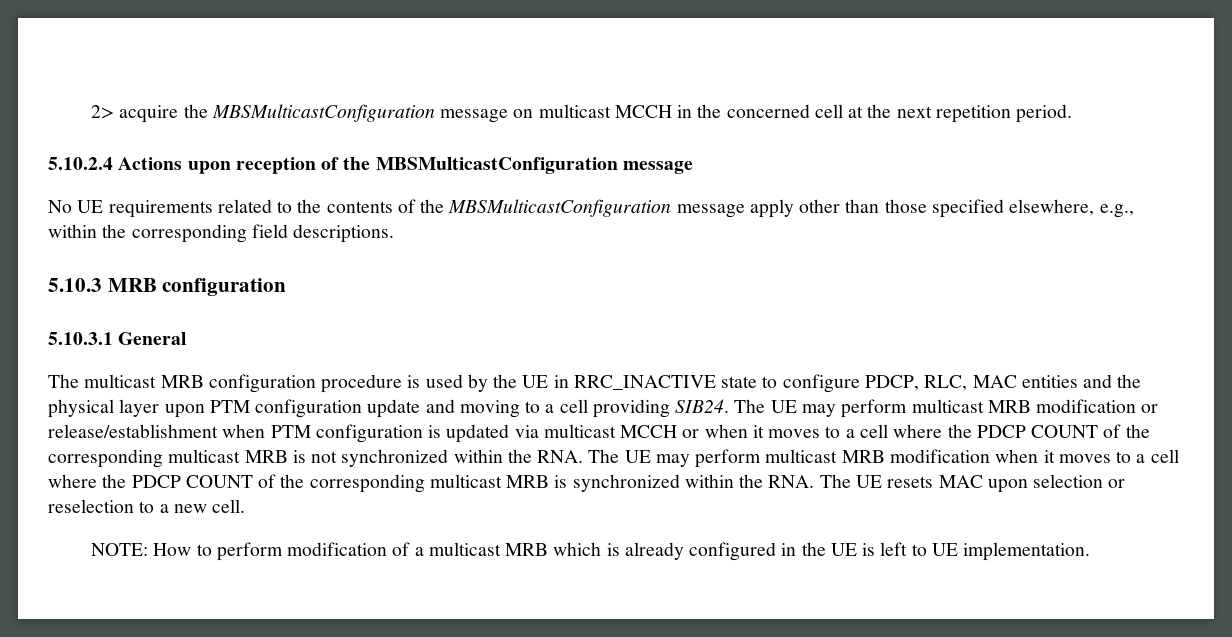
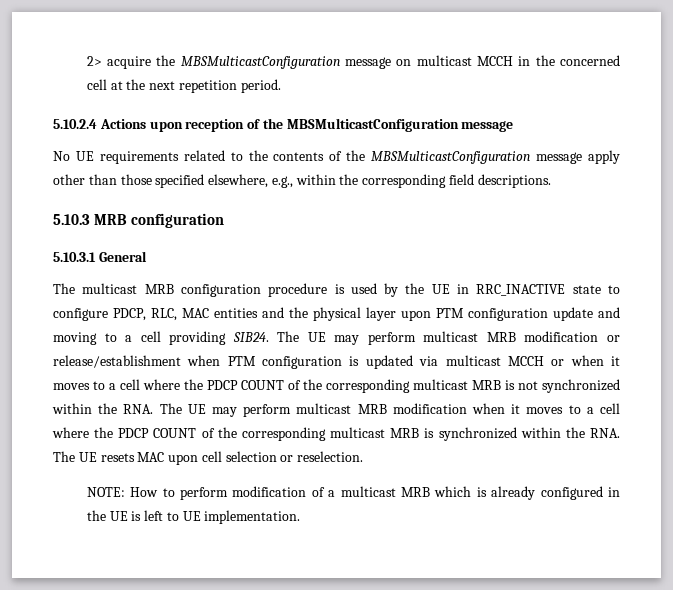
- The UE may perform multicast MRB modification or release/establishment when PTM configuration is updated via multicast MCCH or when it moves to a cell where the PDCP COUNT of the corresponding multicast MRB is not synchronized within the RNA. The UE may perform multicast MRB modification when it moves to a cell where the PDCP COUNT of the corresponding multicast MRB is synchronized within the RNA. The UE resets MAC upon selection or reselection to a new cell.
+ The UE may perform multicast MRB modification or release/establishment when PTM configuration is updated via multicast MCCH or when it moves to a cell where the PDCP COUNT of the corresponding multicast MRB is not synchronized within the RNA. The UE may perform multicast MRB modification when it moves to a cell where the PDCP COUNT of the corresponding multicast MRB is synchronized within the RNA. The UE resets MAC upon cell selection or reselection.

